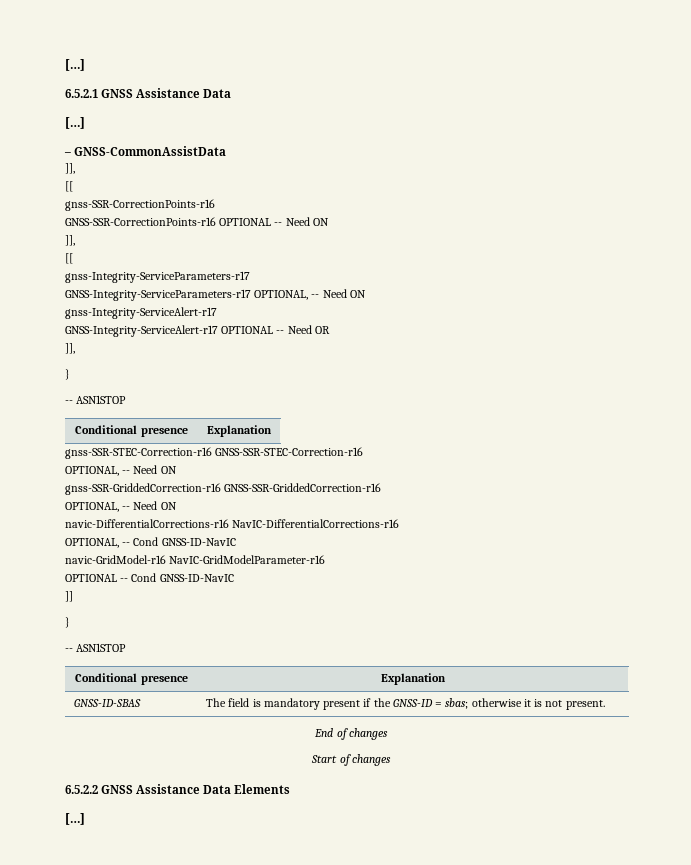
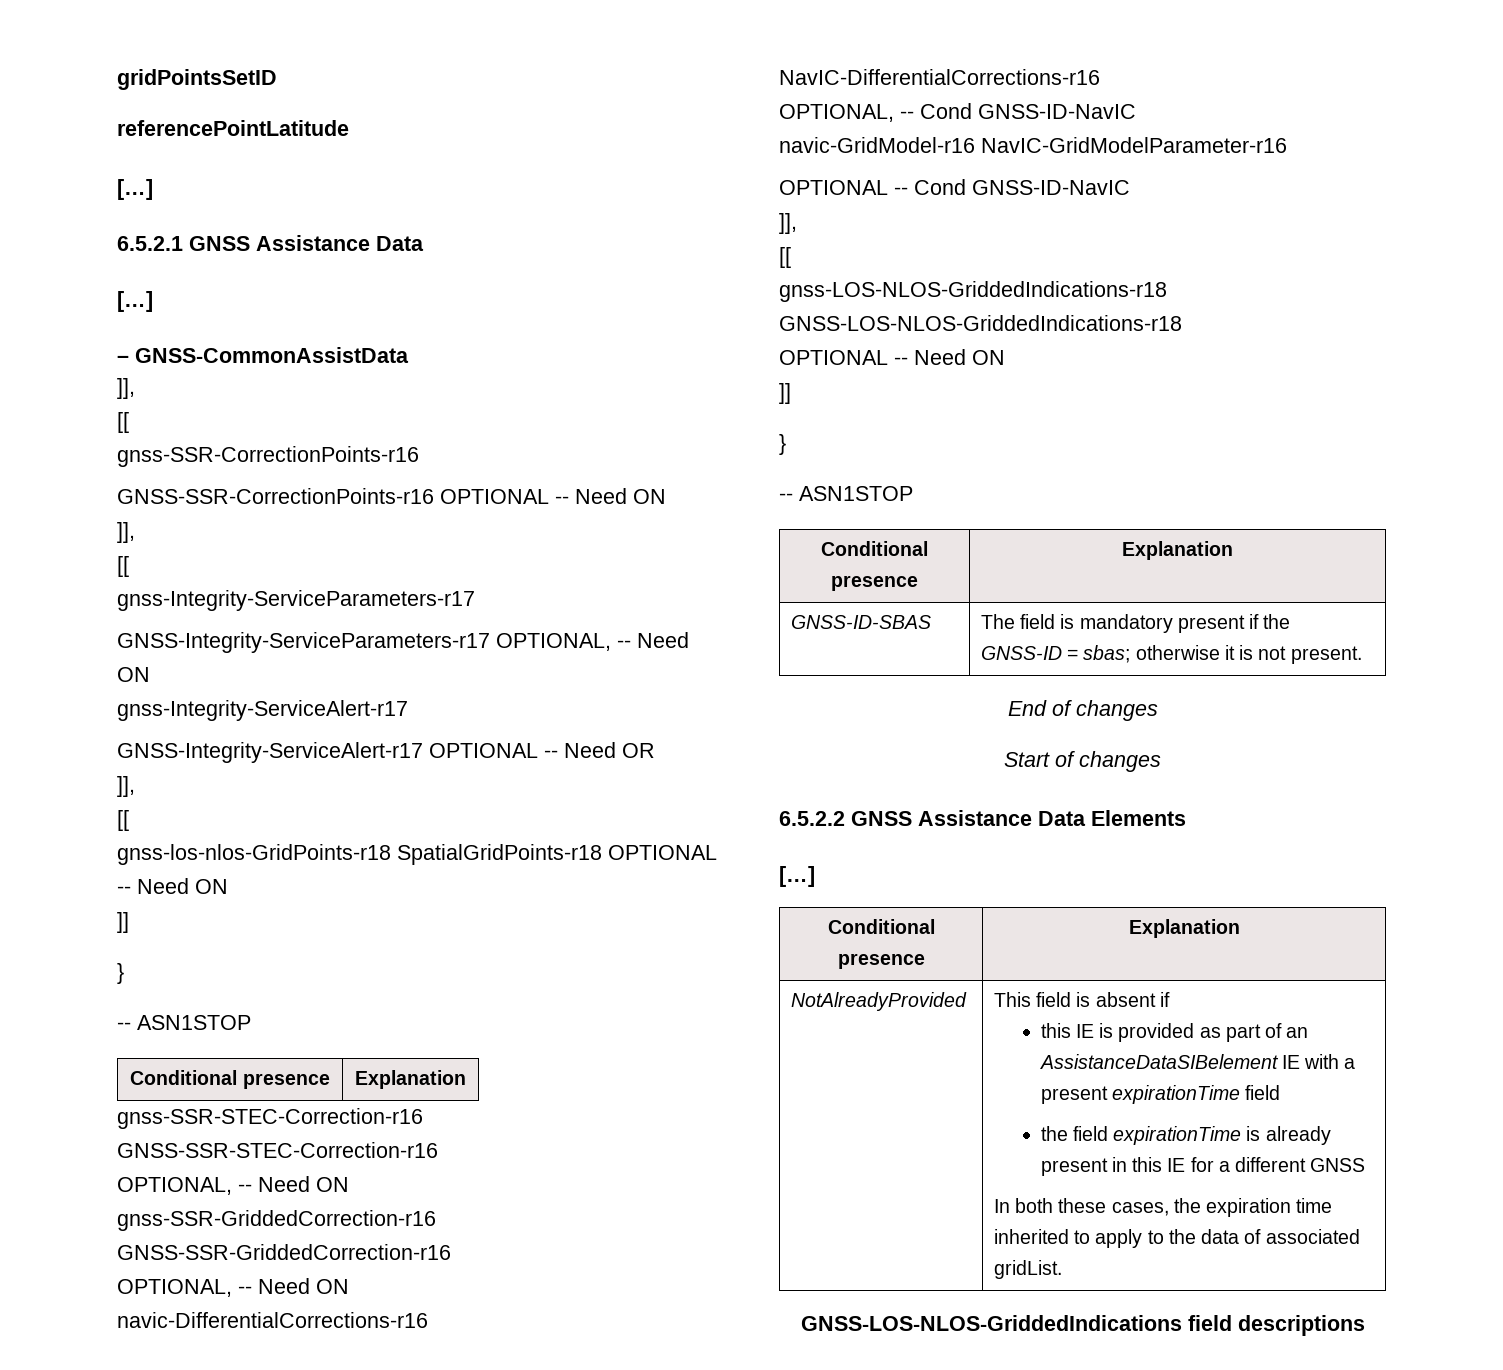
+ gridPointsSetID
+ referencePointLatitude
  GNSS-Integrity-ServiceAlert-r17 OPTIONAL -- Need OR
  ]],
+ [[
+ gnss-los-nlos-GridPoints-r18 SpatialGridPoints-r18 OPTIONAL -- Need ON
+ ]]
  OPTIONAL -- Cond GNSS-ID-NavIC
+ ]],
+ [[
+ gnss-LOS-NLOS-GriddedIndications-r18 GNSS-LOS-NLOS-GriddedIndications-r18
+ OPTIONAL -- Need ON
  6.5.2.2 GNSS Assistance Data Elements
  […]
+ Conditional presence | Explanation
+ NotAlreadyProvided | This field is absent if
+ this IE is provided as part of an AssistanceDataSIBelement IE with a present expirationTime field
+ the field expirationTime is already present in this IE for a different GNSS
+ In both these cases, the expiration time inherited to apply to the data of associated gridList.
+ GNSS-LOS-NLOS-GriddedIndications field descriptions

